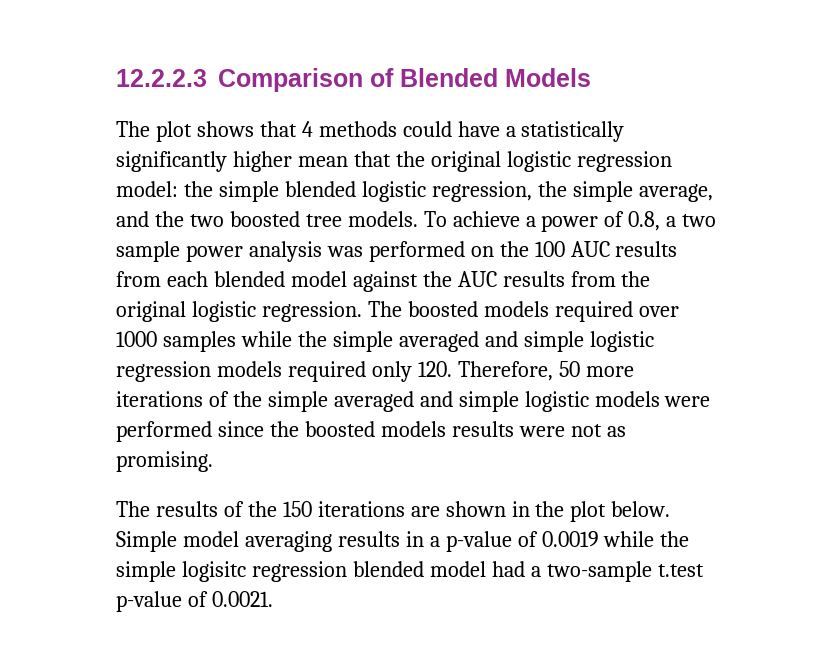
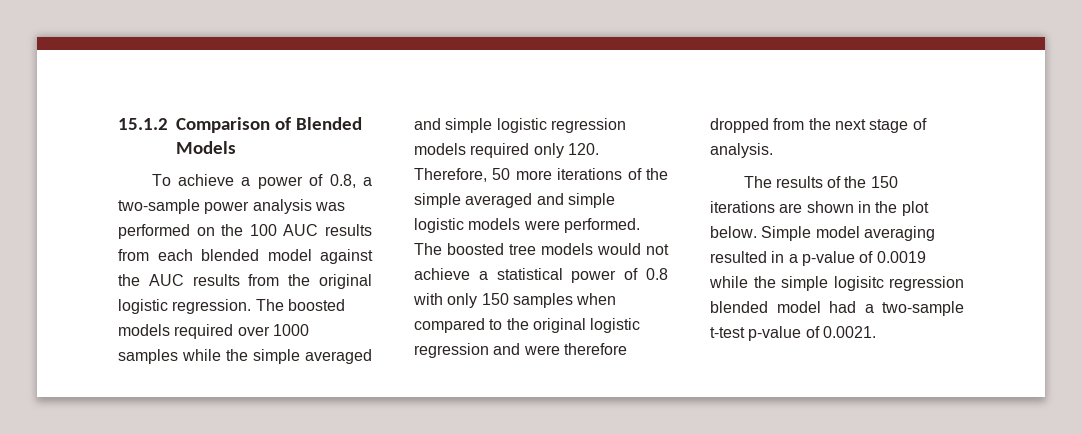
- 12.2.2.3 Comparison of Blended Models
+ 15.1.2 Comparison of Blended Models
- The plot shows that 4 methods could have a statistically significantly higher mean that the original logistic regression model: the simple blended logistic regression, the simple average, and the two boosted tree models. To achieve a power of 0.8, a two sample power analysis was performed on the 100 AUC results from each blended model against the AUC results from the original logistic regression.
+ To achieve a power of 0.8, a two-sample power analysis was performed on the 100 AUC results from each blended model against the AUC results from the original logistic regression.
- The boosted models required over 1000 samples while the simple averaged and simple logistic regression models required only 120. Therefore, 50 more iterations of the simple averaged and simple logistic models were performed since the boosted models results were not as promising.
+ The boosted models required over 1000 samples while the simple averaged and simple logistic regression models required only 120. Therefore, 50 more iterations of the simple averaged and simple logistic models were performed. The boosted tree models would not achieve a statistical power of 0.8 with only 150 samples when compared to the original logistic regression and were therefore dropped from the next stage of analysis.
- Simple model averaging results in a p-value of 0.0019 while the simple logisitc regression blended model had a two-sample t.test p-value of 0.0021.
+ Simple model averaging resulted in a p-value of 0.0019 while the simple logisitc regression blended model had a two-sample t-test p-value of 0.0021.

